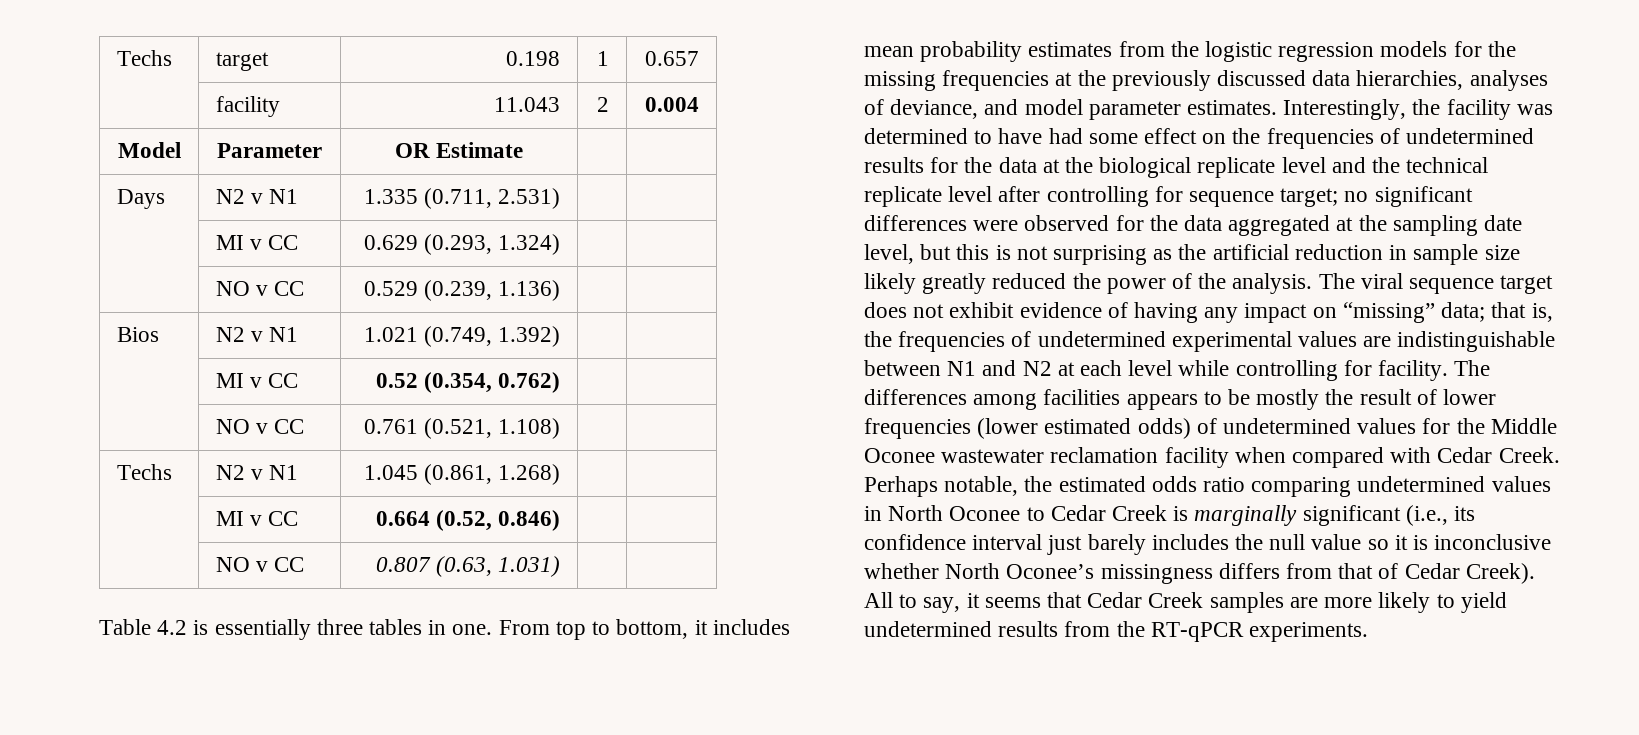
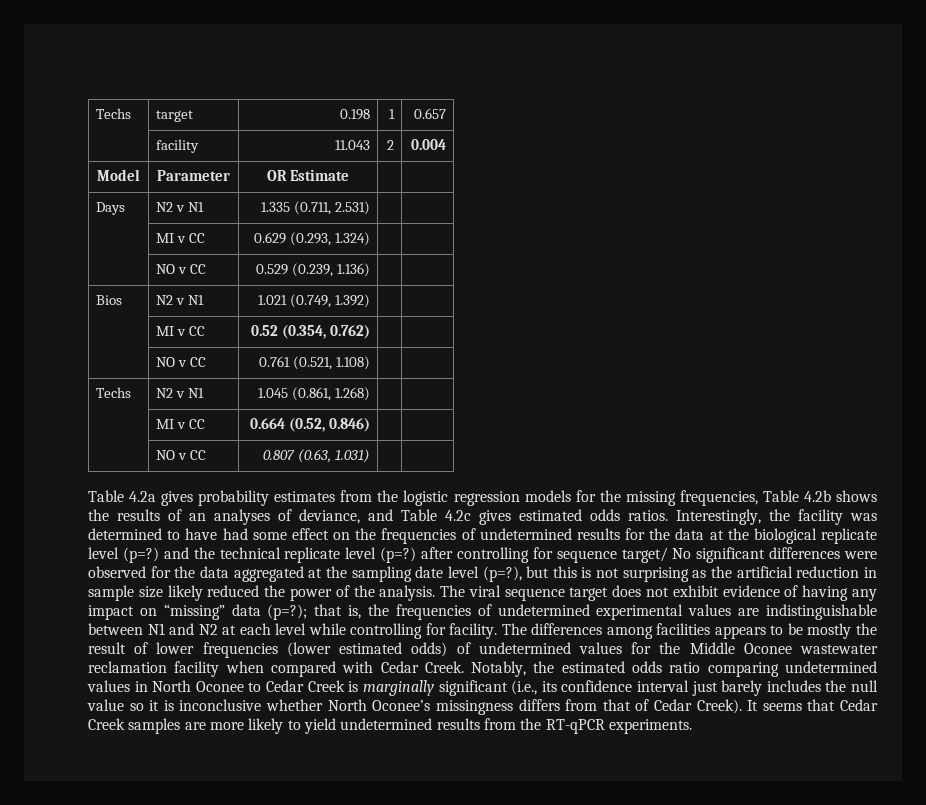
- Table 4.2 is essentially three tables in one. From top to bottom, it includes mean probability estimates from the logistic regression models for the missing frequencies at the previously discussed data hierarchies, analyses of deviance, and model parameter estimates.
+ Table 4.2a gives probability estimates from the logistic regression models for the missing frequencies, Table 4.2b shows the results of an analyses of deviance, and Table 4.2c gives estimated odds ratios.
- Interestingly, the facility was determined to have had some effect on the frequencies of undetermined results for the data at the biological replicate level and the technical replicate level after controlling for sequence target; no significant differences were observed for the data aggregated at the sampling date level, but this is not surprising as the artificial reduction in sample size likely greatly reduced the power of the analysis.
+ Interestingly, the facility was determined to have had some effect on the frequencies of undetermined results for the data at the biological replicate level (p=?) and the technical replicate level (p=?) after controlling for sequence target/ No significant differences were observed for the data aggregated at the sampling date level (p=?), but this is not surprising as the artificial reduction in sample size likely reduced the power of the analysis.
- The viral sequence target does not exhibit evidence of having any impact on “missing” data; that is, the frequencies of undetermined experimental values are indistinguishable between N1 and N2 at each level while controlling for facility.
+ The viral sequence target does not exhibit evidence of having any impact on “missing” data (p=?); that is, the frequencies of undetermined experimental values are indistinguishable between N1 and N2 at each level while controlling for facility.
- Perhaps notable, the estimated odds ratio comparing undetermined values in North Oconee to Cedar Creek is marginally significant (i.e., its confidence interval just barely includes the null value so it is inconclusive whether North Oconee’s missingness differs from that of Cedar Creek).
+ Notably, the estimated odds ratio comparing undetermined values in North Oconee to Cedar Creek is marginally significant (i.e., its confidence interval just barely includes the null value so it is inconclusive whether North Oconee’s missingness differs from that of Cedar Creek).
- All to say, it seems that Cedar Creek samples are more likely to yield undetermined results from the RT-qPCR experiments.
+ It seems that Cedar Creek samples are more likely to yield undetermined results from the RT-qPCR experiments.

